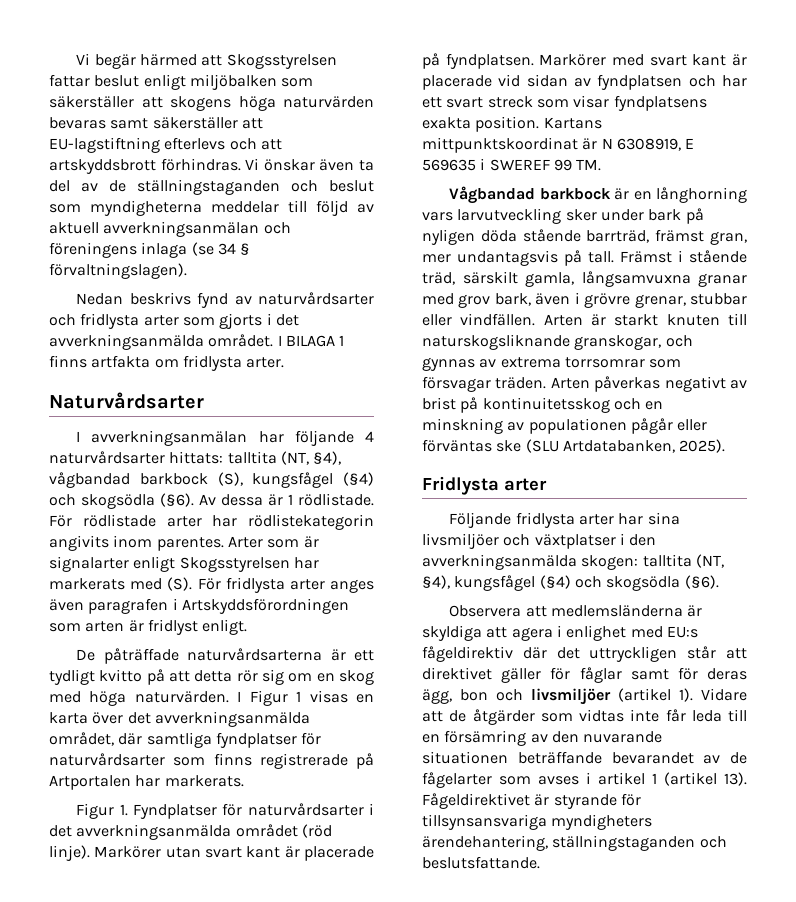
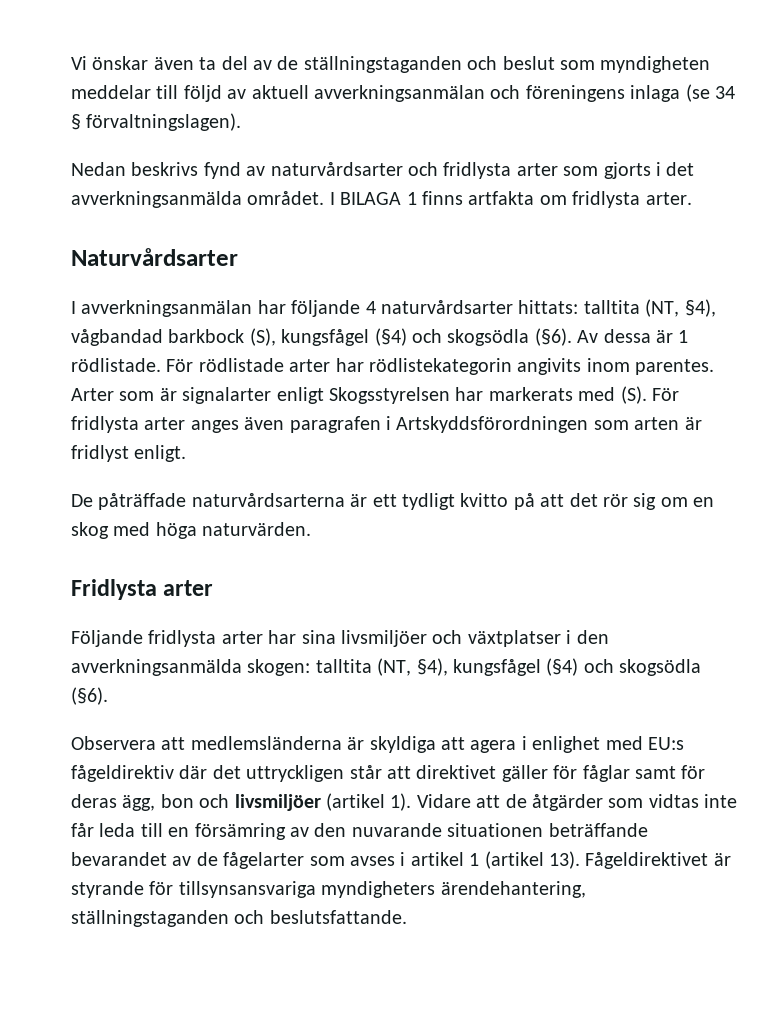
- Vi begär härmed att Skogsstyrelsen fattar beslut enligt miljöbalken som säkerställer att skogens höga naturvärden bevaras samt säkerställer att EU-lagstiftning efterlevs och att artskyddsbrott förhindras. Vi önskar även ta del av de ställningstaganden och beslut som myndigheterna meddelar till följd av aktuell avverkningsanmälan och föreningens inlaga (se 34 § förvaltningslagen).
+ Vi önskar även ta del av de ställningstaganden och beslut som myndigheten meddelar till följd av aktuell avverkningsanmälan och föreningens inlaga (se 34 § förvaltningslagen).
- De påträffade naturvårdsarterna är ett tydligt kvitto på att detta rör sig om en skog med höga naturvärden. I Figur 1 visas en karta över det avverkningsanmälda området, där samtliga fyndplatser för naturvårdsarter som finns registrerade på Artportalen har markerats.
- Figur 1. Fyndplatser för naturvårdsarter i det avverkningsanmälda området (röd linje). Markörer utan svart kant är placerade på fyndplatsen. Markörer med svart kant är placerade vid sidan av fyndplatsen och har ett svart streck som visar fyndplatsens exakta position. Kartans mittpunktskoordinat är N 6308919, E 569635 i SWEREF 99 TM.
- Vågbandad barkbock är en långhorning vars larvutveckling sker under bark på nyligen döda stående barrträd, främst gran, mer undantagsvis på tall. Främst i stående träd, särskilt gamla, långsamvuxna granar med grov bark, även i grövre grenar, stubbar eller vindfällen. Arten är starkt knuten till naturskogsliknande granskogar, och gynnas av extrema torrsomrar som försvagar träden. Arten påverkas negativt av brist på kontinuitetsskog och en minskning av populationen pågår eller förväntas ske (SLU Artdatabanken, 2025).
+ De påträffade naturvårdsarterna är ett tydligt kvitto på att det rör sig om en skog med höga naturvärden.

